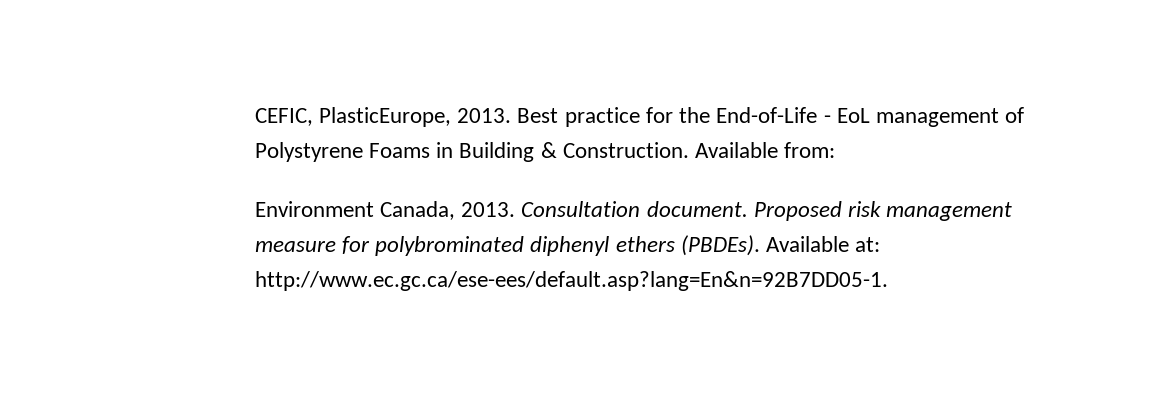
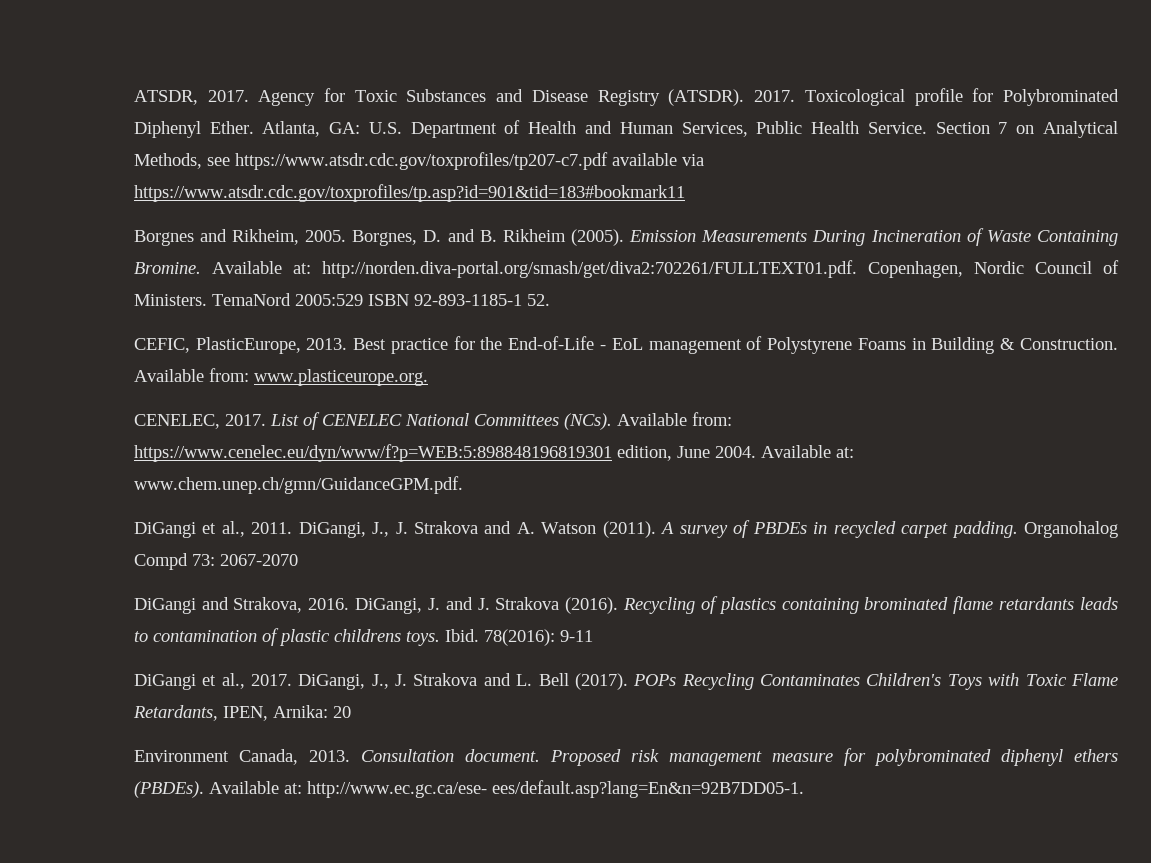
+ ATSDR, 2017. Agency for Toxic Substances and Disease Registry (ATSDR). 2017. Toxicological profile for Polybrominated Diphenyl Ether. Atlanta, GA: U.S. Department of Health and Human Services, Public Health Service. Section 7 on Analytical Methods, see https://www.atsdr.cdc.gov/toxprofiles/tp207-c7.pdf available via https://www.atsdr.cdc.gov/toxprofiles/tp.asp?id=901&tid=183#bookmark11
+ Borgnes and Rikheim, 2005. Borgnes, D. and B. Rikheim (2005). Emission Measurements During Incineration of Waste Containing Bromine. Available at: http://norden.diva-portal.org/smash/get/diva2:702261/FULLTEXT01.pdf. Copenhagen, Nordic Council of Ministers. TemaNord 2005:529 ISBN 92-893-1185-1 52.
- Available from:
+ Available from: www.plasticeurope.org.
+ CENELEC, 2017. List of CENELEC National Committees (NCs). Available from: https://www.cenelec.eu/dyn/www/f?p=WEB:5:898848196819301 edition, June 2004. Available at: www.chem.unep.ch/gmn/GuidanceGPM.pdf.
+ DiGangi et al., 2011. DiGangi, J., J. Strakova and A. Watson (2011). A survey of PBDEs in recycled carpet padding. Organohalog Compd 73: 2067-2070
+ DiGangi and Strakova, 2016. DiGangi, J. and J. Strakova (2016). Recycling of plastics containing brominated flame retardants leads to contamination of plastic childrens toys. Ibid. 78(2016): 9-11
+ DiGangi et al., 2017. DiGangi, J., J. Strakova and L. Bell (2017). POPs Recycling Contaminates Children's Toys with Toxic Flame Retardants, IPEN, Arnika: 20
- Available at: http://www.ec.gc.ca/ese-ees/default.asp?lang=En&n=92B7DD05-1.
+ Available at: http://www.ec.gc.ca/ese- ees/default.asp?lang=En&n=92B7DD05-1.

